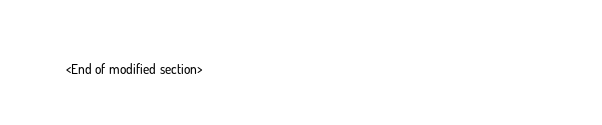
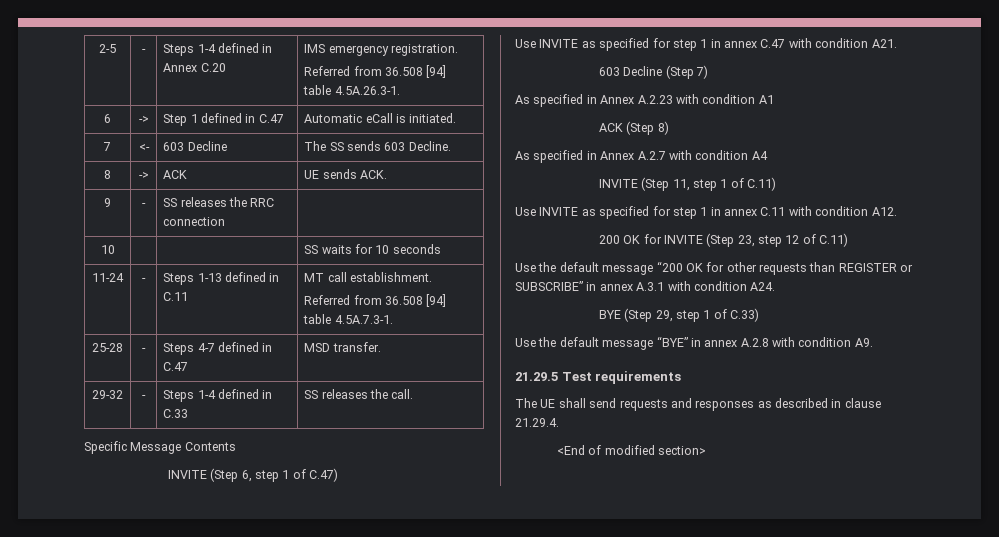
+ 2-5 | - | Steps 1-4 defined in Annex C.20 | IMS emergency registration.
+ Referred from 36.508 [94] table 4.5A.26.3-1.
+ 6 | -> | Step 1 defined in C.47 | Automatic eCall is initiated.
+ 7 | <- | 603 Decline | The SS sends 603 Decline.
+ 8 | -> | ACK | UE sends ACK.
+ 9 | - | SS releases the RRC connection |
+ 10 | | | SS waits for 10 seconds
+ 11-24 | - | Steps 1-13 defined in C.11 | MT call establishment.
+ Referred from 36.508 [94] table 4.5A.7.3-1.
+ 25-28 | - | Steps 4-7 defined in C.47 | MSD transfer.
+ 29-32 | - | Steps 1-4 defined in C.33 | SS releases the call.
+ Specific Message Contents
+ INVITE (Step 6, step 1 of C.47)
+ Use INVITE as specified for step 1 in annex C.47 with condition A21.
+ 603 Decline (Step 7)
+ As specified in Annex A.2.23 with condition A1
+ ACK (Step 8)
+ As specified in Annex A.2.7 with condition A4
+ INVITE (Step 11, step 1 of C.11)
+ Use INVITE as specified for step 1 in annex C.11 with condition A12.
+ 200 OK for INVITE (Step 23, step 12 of C.11)
+ Use the default message “200 OK for other requests than REGISTER or SUBSCRIBE” in annex A.3.1 with condition A24.
+ BYE (Step 29, step 1 of C.33)
+ Use the default message “BYE” in annex A.2.8 with condition A9.
+ 21.29.5 Test requirements
+ The UE shall send requests and responses as described in clause 21.29.4.

